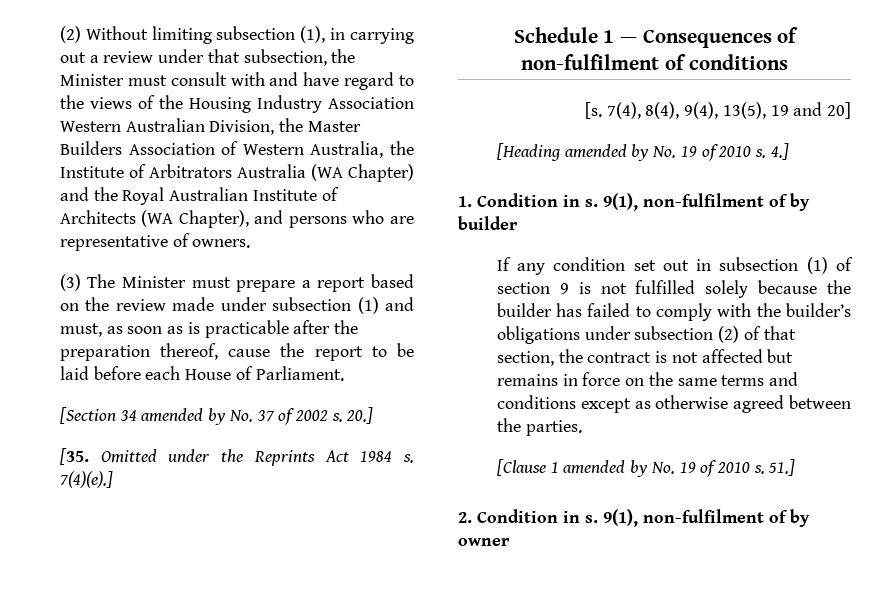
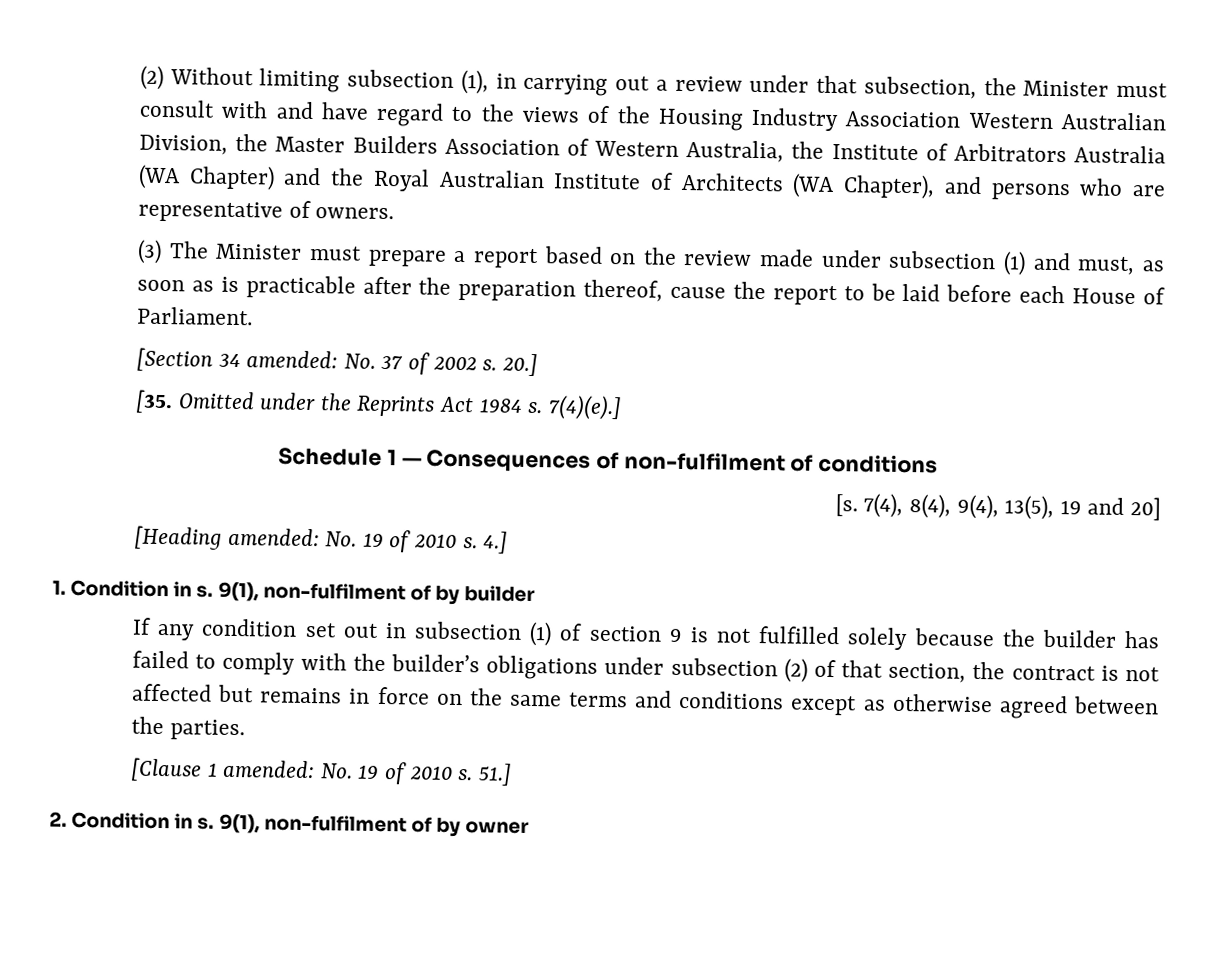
- [Section 34 amended by No. 37 of 2002 s.
+ [Section 34 amended: No. 37 of 2002 s.
- [Heading amended by No. 19 of 2010 s.
+ [Heading amended: No. 19 of 2010 s.
- [Clause 1 amended by No. 19 of 2010 s.
+ [Clause 1 amended: No. 19 of 2010 s.

